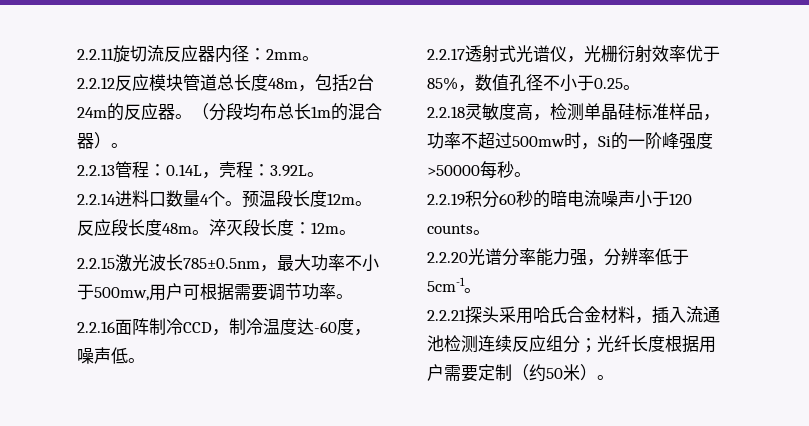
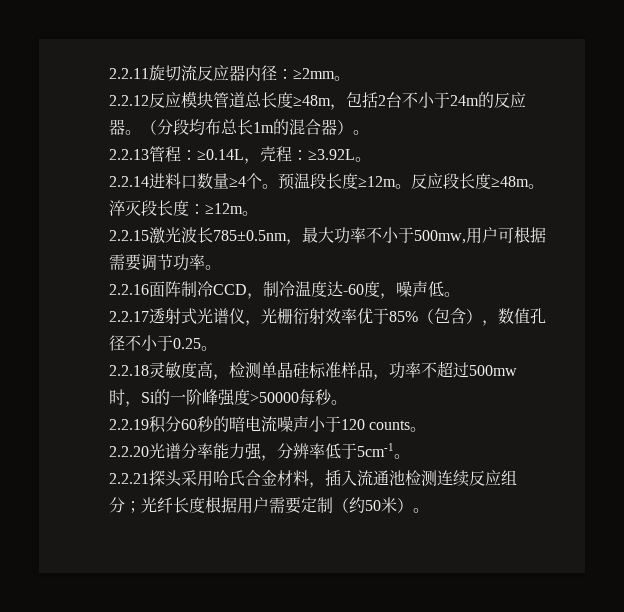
- 2.2.11旋切流反应器内径：2mm。
+ 2.2.11旋切流反应器内径：≥2mm。
- 2.2.12反应模块管道总长度48m，包括2台24m的反应器。
+ 2.2.12反应模块管道总长度≥48m，包括2台不小于24m的反应器。
- 2.2.13管程：0.14L，壳程：3.92L。
+ 2.2.13管程：≥0.14L，壳程：≥3.92L。
- 2.2.14进料口数量4个。
+ 2.2.14进料口数量≥4个。
- 预温段长度12m。
+ 预温段长度≥12m。
- 反应段长度48m。
+ 反应段长度≥48m。
- 淬灭段长度：12m。
+ 淬灭段长度：≥12m。
- 2.2.17透射式光谱仪，光栅衍射效率优于85%，数值孔径不小于0.25。
+ 2.2.17透射式光谱仪，光栅衍射效率优于85%（包含），数值孔径不小于0.25。

